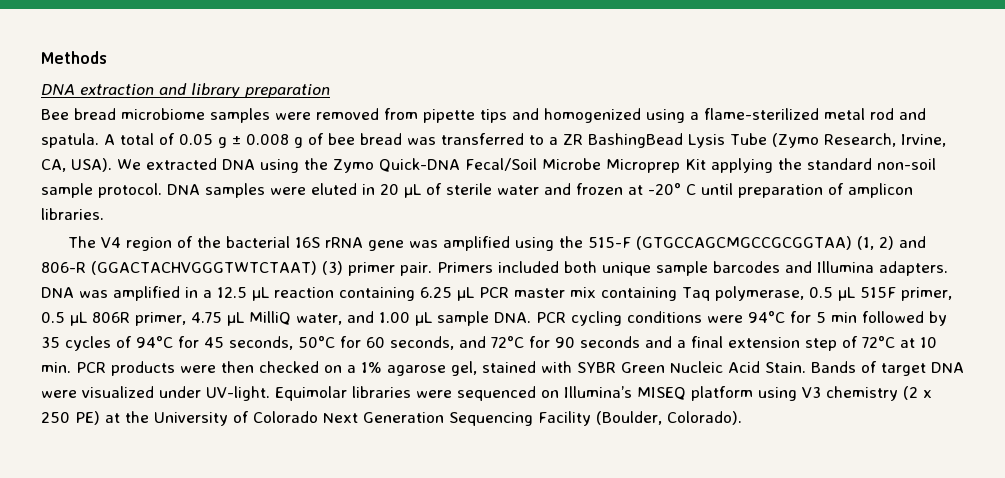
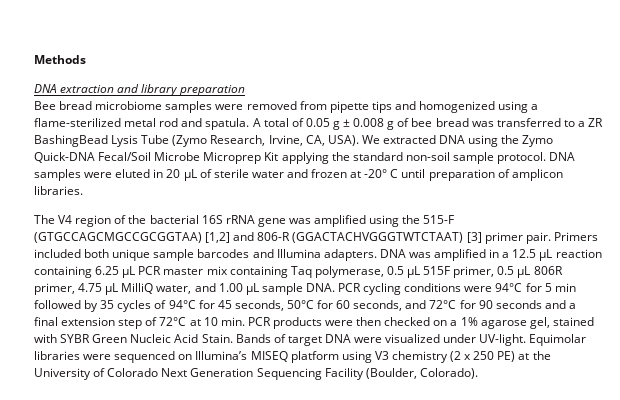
- The V4 region of the bacterial 16S rRNA gene was amplified using the 515-F (GTGCCAGCMGCCGCGGTAA) (1, 2) and 806-R (GGACTACHVGGGTWTCTAAT) (3) primer pair.
+ The V4 region of the bacterial 16S rRNA gene was amplified using the 515-F (GTGCCAGCMGCCGCGGTAA) [1,2] and 806-R (GGACTACHVGGGTWTCTAAT) [3] primer pair.

